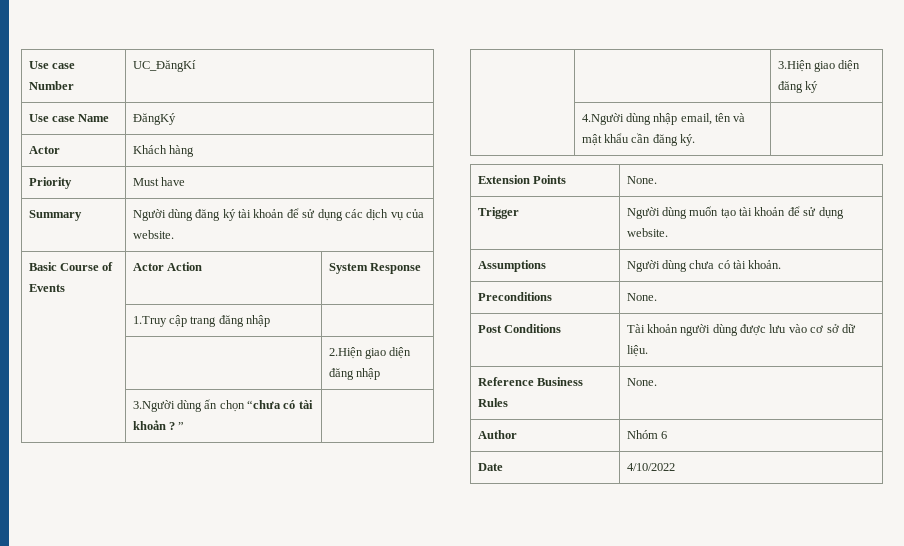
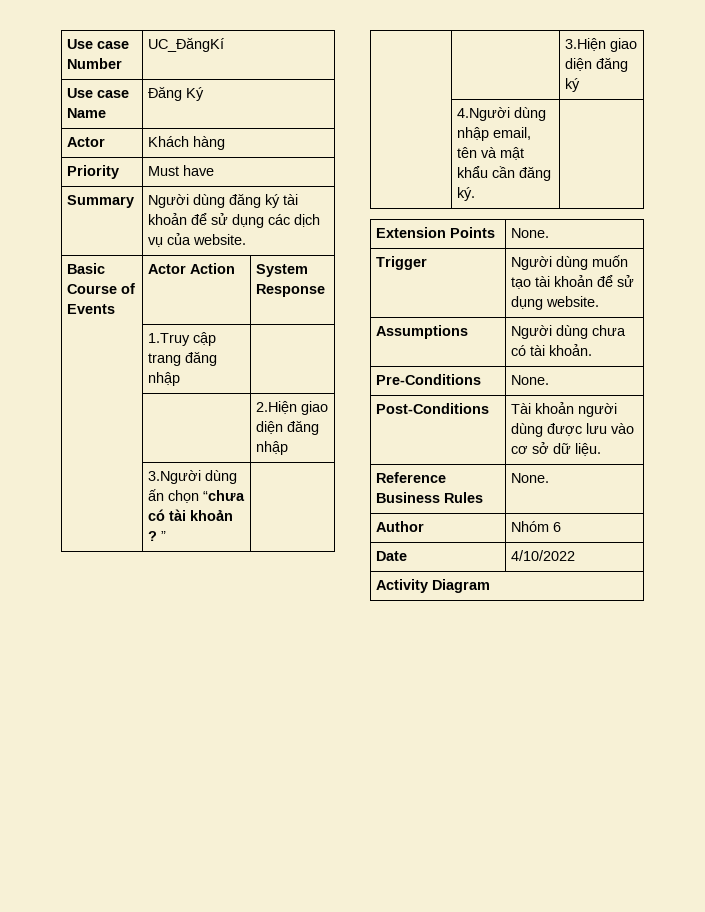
- Use case Name | ĐăngKý
+ Use case Name | Đăng Ký
- Preconditions | None.
- Post Conditions | Tài khoản người dùng được lưu vào cơ sở dữ liệu.
+ Pre-Conditions | None.
+ Post-Conditions | Tài khoản người dùng được lưu vào cơ sở dữ liệu.
+ Activity Diagram

